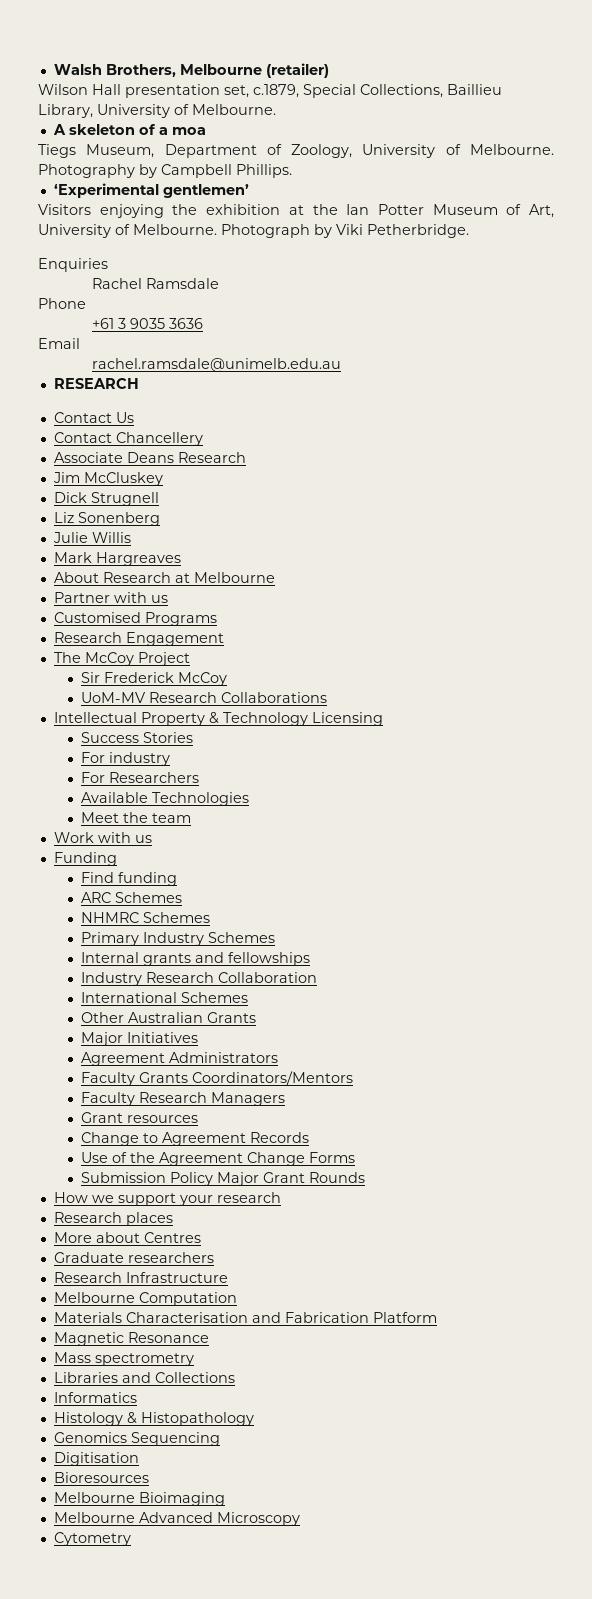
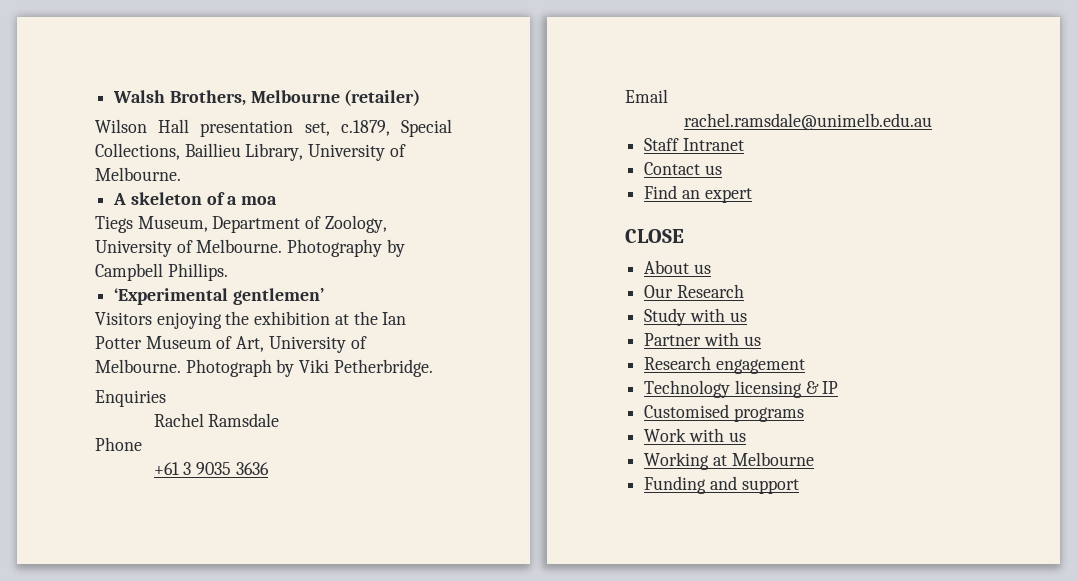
- RESEARCH
- Contact Us
- Contact Chancellery
- Associate Deans Research
- Jim McCluskey
- Dick Strugnell
- Liz Sonenberg
- Julie Willis
- Mark Hargreaves
- About Research at Melbourne
+ Staff Intranet
+ Contact us
+ Find an expert
+ CLOSE
+ About us
+ Our Research
+ Study with us
  Partner with us
- Customised Programs
- Research Engagement
- The McCoy Project
- Sir Frederick McCoy
- UoM-MV Research Collaborations
- Intellectual Property & Technology Licensing
- Success Stories
- For industry
- For Researchers
- Available Technologies
- Meet the team
+ Research engagement
+ Technology licensing & IP
+ Customised programs
  Work with us
- Funding
- Find funding
- ARC Schemes
- NHMRC Schemes
- Primary Industry Schemes
- Internal grants and fellowships
- Industry Research Collaboration
- International Schemes
- Other Australian Grants
- Major Initiatives
- Agreement Administrators
- Faculty Grants Coordinators/Mentors
- Faculty Research Managers
- Grant resources
- Change to Agreement Records
- Use of the Agreement Change Forms
- Submission Policy Major Grant Rounds
- How we support your research
- Research places
- More about Centres
- Graduate researchers
- Research Infrastructure
- Melbourne Computation
- Materials Characterisation and Fabrication Platform
- Magnetic Resonance
- Mass spectrometry
- Libraries and Collections
- Informatics
- Histology & Histopathology
- Genomics Sequencing
- Digitisation
- Bioresources
- Melbourne Bioimaging
- Melbourne Advanced Microscopy
- Cytometry
+ Working at Melbourne
+ Funding and support

